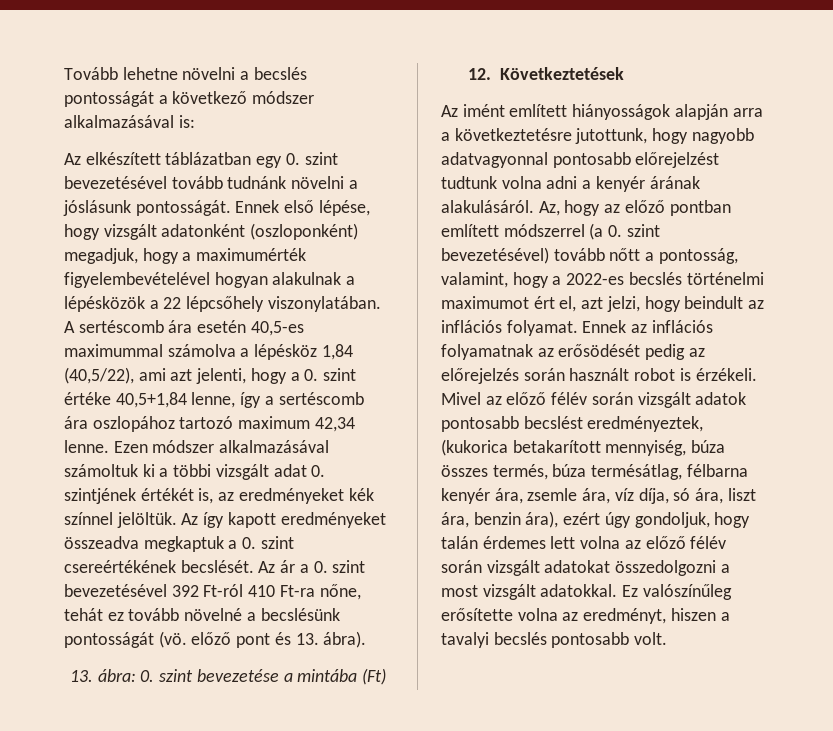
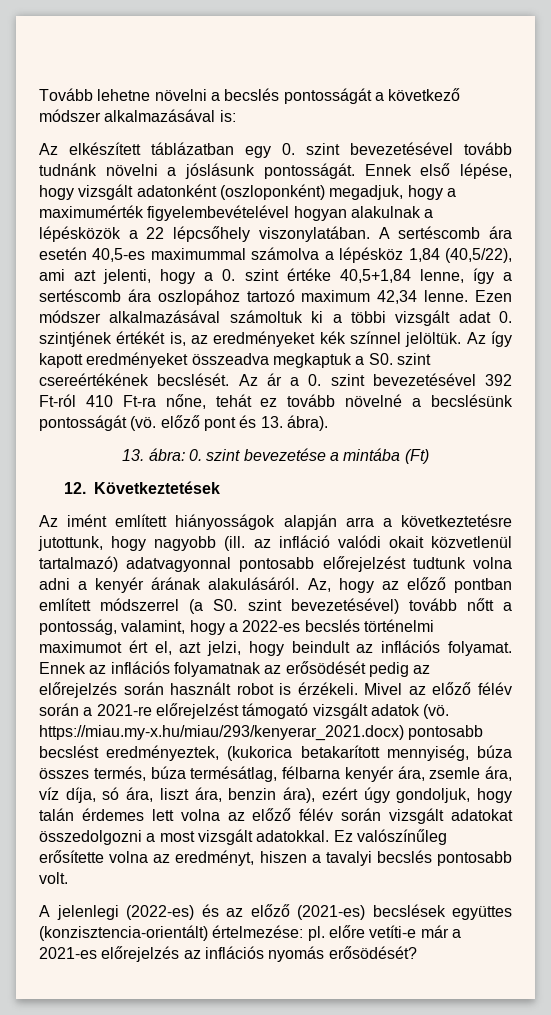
- Az így kapott eredményeket összeadva megkaptuk a 0. szint csereértékének becslését.
+ Az így kapott eredményeket összeadva megkaptuk a S0. szint csereértékének becslését.
- Az imént említett hiányosságok alapján arra a következtetésre jutottunk, hogy nagyobb adatvagyonnal pontosabb előrejelzést tudtunk volna adni a kenyér árának alakulásáról.
+ Az imént említett hiányosságok alapján arra a következtetésre jutottunk, hogy nagyobb (ill. az infláció valódi okait közvetlenül tartalmazó) adatvagyonnal pontosabb előrejelzést tudtunk volna adni a kenyér árának alakulásáról.
- Az, hogy az előző pontban említett módszerrel (a 0. szint bevezetésével) tovább nőtt a pontosság, valamint, hogy a 2022-es becslés történelmi maximumot ért el, azt jelzi, hogy beindult az inflációs folyamat.
+ Az, hogy az előző pontban említett módszerrel (a S0. szint bevezetésével) tovább nőtt a pontosság, valamint, hogy a 2022-es becslés történelmi maximumot ért el, azt jelzi, hogy beindult az inflációs folyamat.
- Mivel az előző félév során vizsgált adatok pontosabb becslést eredményeztek, (kukorica betakarított mennyiség, búza összes termés, búza termésátlag, félbarna kenyér ára, zsemle ára, víz díja, só ára, liszt ára, benzin ára), ezért úgy gondoljuk, hogy talán érdemes lett volna az előző félév során vizsgált adatokat összedolgozni a most vizsgált adatokkal.
+ Mivel az előző félév során a 2021-re előrejelzést támogató vizsgált adatok (vö. https://miau.my-x.hu/miau/293/kenyerar_2021.docx) pontosabb becslést eredményeztek, (kukorica betakarított mennyiség, búza összes termés, búza termésátlag, félbarna kenyér ára, zsemle ára, víz díja, só ára, liszt ára, benzin ára), ezért úgy gondoljuk, hogy talán érdemes lett volna az előző félév során vizsgált adatokat összedolgozni a most vizsgált adatokkal.
+ A jelenlegi (2022-es) és az előző (2021-es) becslések együttes (konzisztencia-orientált) értelmezése: pl. előre vetíti-e már a 2021-es előrejelzés az inflációs nyomás erősödését?

